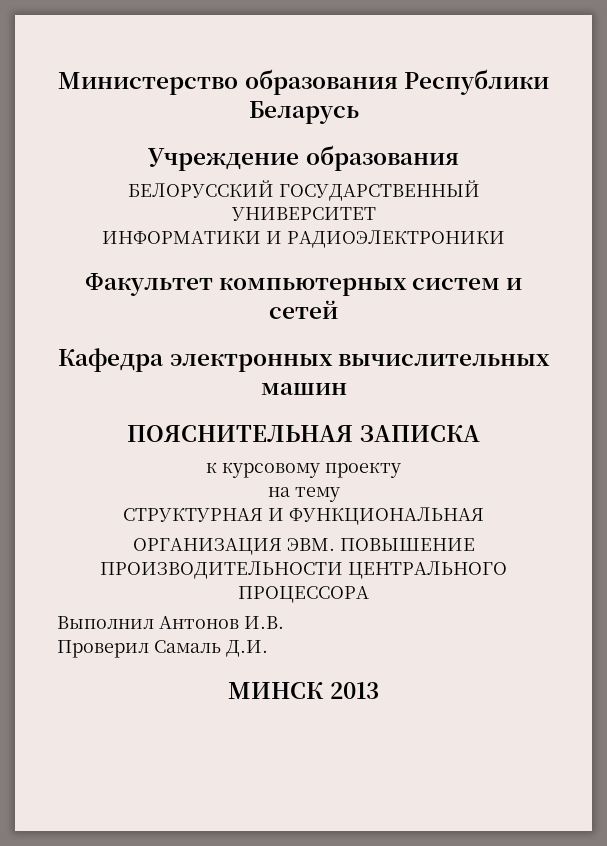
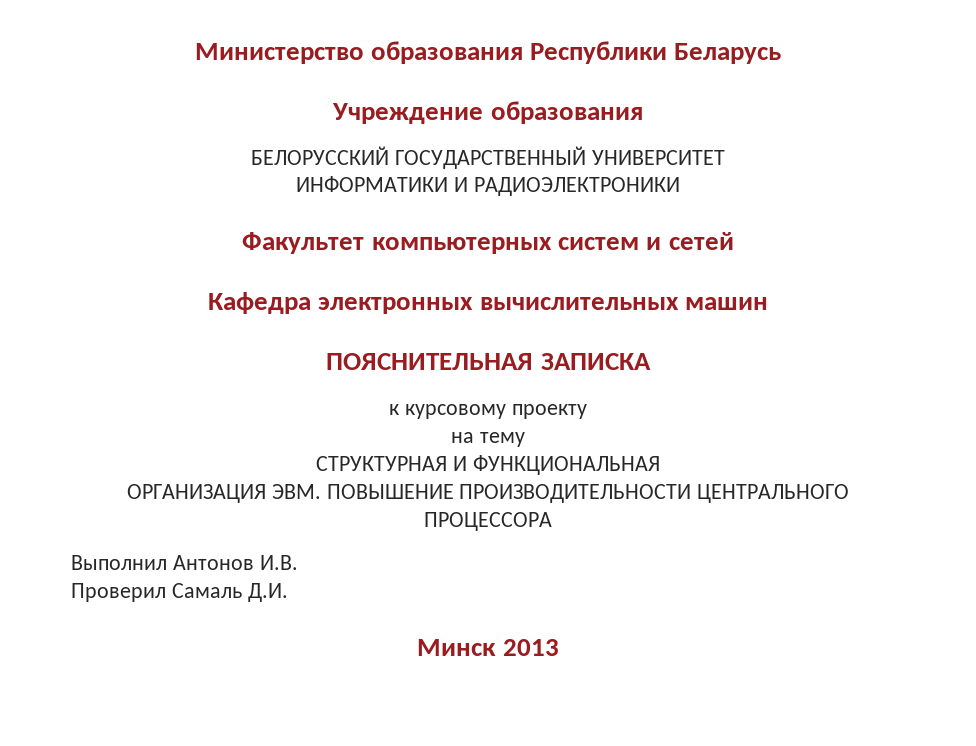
- МИНСК 2013
+ Минск 2013

